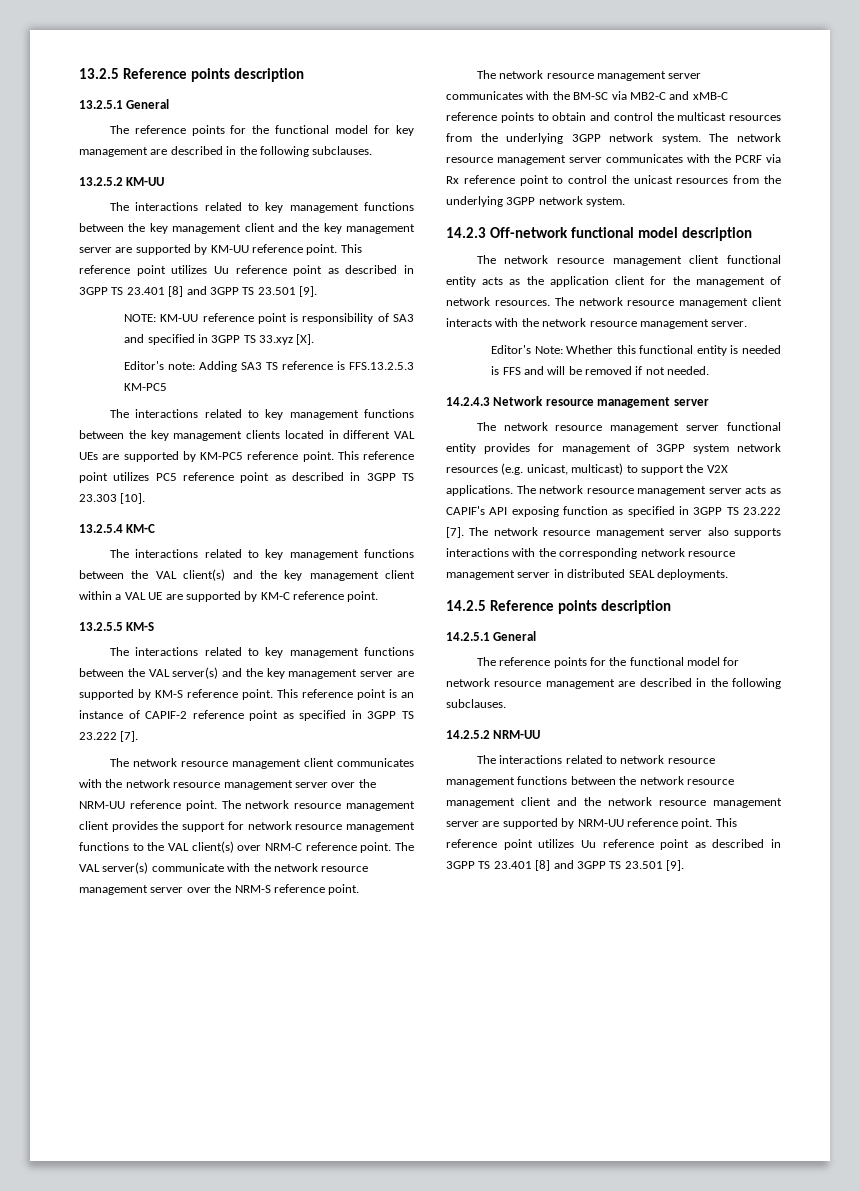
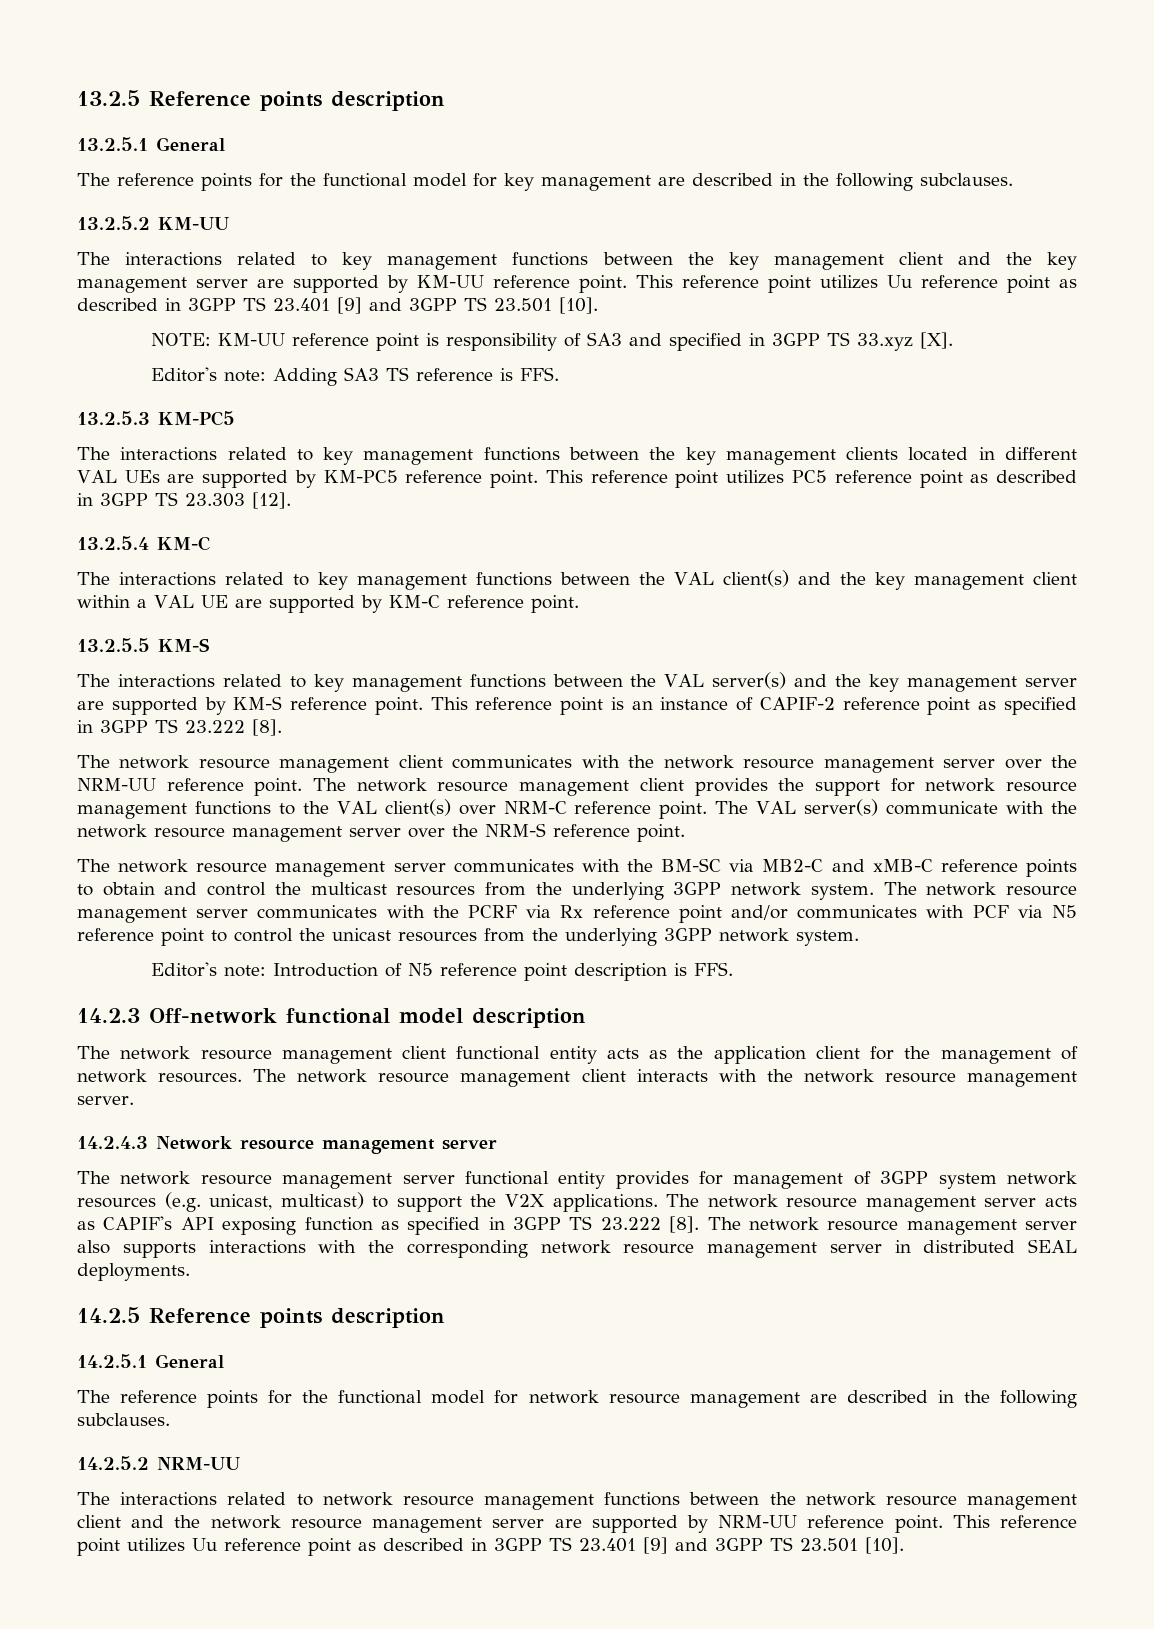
- The interactions related to key management functions between the key management client and the key management server are supported by KM-UU reference point. This reference point utilizes Uu reference point as described in 3GPP TS 23.401 [8] and 3GPP TS 23.501 [9].
+ The interactions related to key management functions between the key management client and the key management server are supported by KM-UU reference point. This reference point utilizes Uu reference point as described in 3GPP TS 23.401 [9] and 3GPP TS 23.501 [10].
- Editor's note: Adding SA3 TS reference is FFS.13.2.5.3 KM-PC5
+ Editor's note: Adding SA3 TS reference is FFS.
+ 13.2.5.3 KM-PC5
- This reference point utilizes PC5 reference point as described in 3GPP TS 23.303 [10].
+ This reference point utilizes PC5 reference point as described in 3GPP TS 23.303 [12].
- This reference point is an instance of CAPIF-2 reference point as specified in 3GPP TS 23.222 [7].
+ This reference point is an instance of CAPIF-2 reference point as specified in 3GPP TS 23.222 [8].
- The network resource management server communicates with the PCRF via Rx reference point to control the unicast resources from the underlying 3GPP network system.
+ The network resource management server communicates with the PCRF via Rx reference point and/or communicates with PCF via N5 reference point to control the unicast resources from the underlying 3GPP network system.
+ Editor's note: Introduction of N5 reference point description is FFS.
- Editor's Note: Whether this functional entity is needed is FFS and will be removed if not needed.
- The network resource management server acts as CAPIF's API exposing function as specified in 3GPP TS 23.222 [7].
+ The network resource management server acts as CAPIF's API exposing function as specified in 3GPP TS 23.222 [8].
- The interactions related to network resource management functions between the network resource management client and the network resource management server are supported by NRM-UU reference point. This reference point utilizes Uu reference point as described in 3GPP TS 23.401 [8] and 3GPP TS 23.501 [9].
+ The interactions related to network resource management functions between the network resource management client and the network resource management server are supported by NRM-UU reference point. This reference point utilizes Uu reference point as described in 3GPP TS 23.401 [9] and 3GPP TS 23.501 [10].

